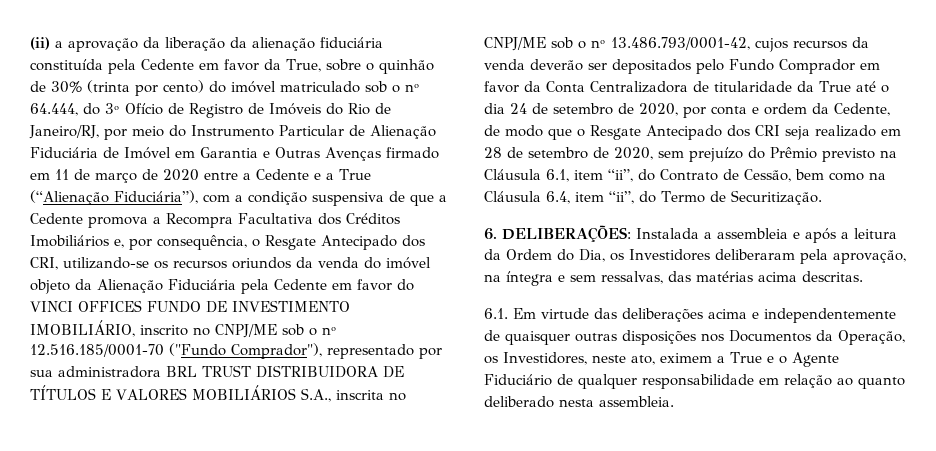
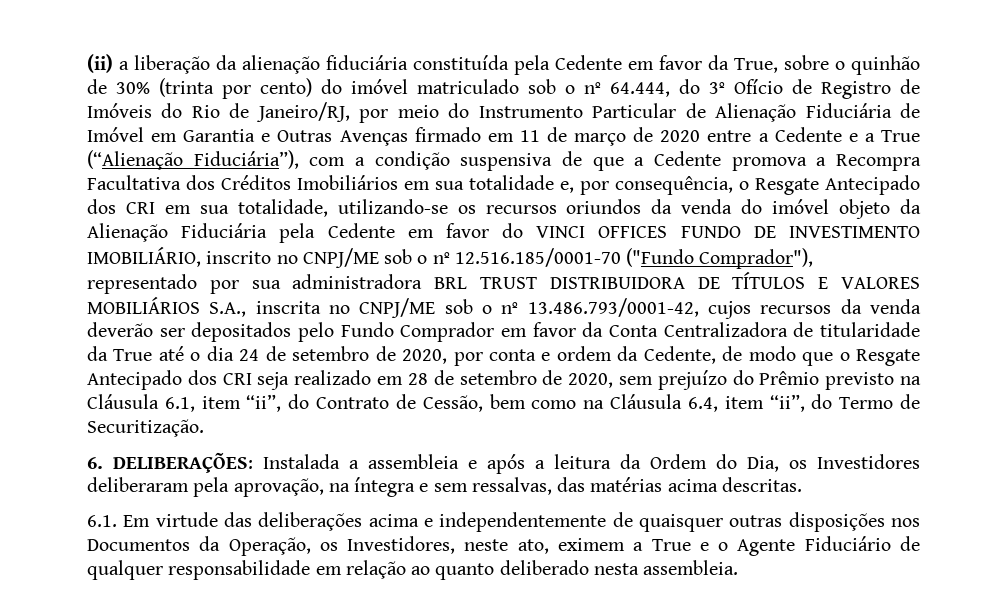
- (ii) a aprovação da liberação da alienação fiduciária constituída pela Cedente em favor da True, sobre o quinhão de 30% (trinta por cento) do imóvel matriculado sob o nº 64.444, do 3º Ofício de Registro de Imóveis do Rio de Janeiro/RJ, por meio do Instrumento Particular de Alienação Fiduciária de Imóvel em Garantia e Outras Avenças firmado em 11 de março de 2020 entre a Cedente e a True (“Alienação Fiduciária”), com a condição suspensiva de que a Cedente promova a Recompra Facultativa dos Créditos Imobiliários e, por consequência, o Resgate Antecipado dos CRI, utilizando-se os recursos oriundos da venda do imóvel objeto da Alienação Fiduciária pela Cedente em favor do VINCI OFFICES FUNDO DE INVESTIMENTO IMOBILIÁRIO, inscrito no CNPJ/ME sob o nº 12.516.185/0001-70 ("Fundo Comprador"), representado por sua administradora BRL TRUST DISTRIBUIDORA DE TÍTULOS E VALORES MOBILIÁRIOS S.A., inscrita no CNPJ/ME sob o nº 13.486.793/0001-42, cujos recursos da venda deverão ser depositados pelo Fundo Comprador em favor da Conta Centralizadora de titularidade da True até o dia 24 de setembro de 2020, por conta e ordem da Cedente, de modo que o Resgate Antecipado dos CRI seja realizado em 28 de setembro de 2020, sem prejuízo do Prêmio previsto na Cláusula 6.1, item “ii”, do Contrato de Cessão, bem como na Cláusula 6.4, item “ii”, do Termo de Securitização.
+ (ii) a liberação da alienação fiduciária constituída pela Cedente em favor da True, sobre o quinhão de 30% (trinta por cento) do imóvel matriculado sob o nº 64.444, do 3º Ofício de Registro de Imóveis do Rio de Janeiro/RJ, por meio do Instrumento Particular de Alienação Fiduciária de Imóvel em Garantia e Outras Avenças firmado em 11 de março de 2020 entre a Cedente e a True (“Alienação Fiduciária”), com a condição suspensiva de que a Cedente promova a Recompra Facultativa dos Créditos Imobiliários em sua totalidade e, por consequência, o Resgate Antecipado dos CRI em sua totalidade, utilizando-se os recursos oriundos da venda do imóvel objeto da Alienação Fiduciária pela Cedente em favor do VINCI OFFICES FUNDO DE INVESTIMENTO IMOBILIÁRIO, inscrito no CNPJ/ME sob o nº 12.516.185/0001-70 ("Fundo Comprador"), representado por sua administradora BRL TRUST DISTRIBUIDORA DE TÍTULOS E VALORES MOBILIÁRIOS S.A., inscrita no CNPJ/ME sob o nº 13.486.793/0001-42, cujos recursos da venda deverão ser depositados pelo Fundo Comprador em favor da Conta Centralizadora de titularidade da True até o dia 24 de setembro de 2020, por conta e ordem da Cedente, de modo que o Resgate Antecipado dos CRI seja realizado em 28 de setembro de 2020, sem prejuízo do Prêmio previsto na Cláusula 6.1, item “ii”, do Contrato de Cessão, bem como na Cláusula 6.4, item “ii”, do Termo de Securitização.

